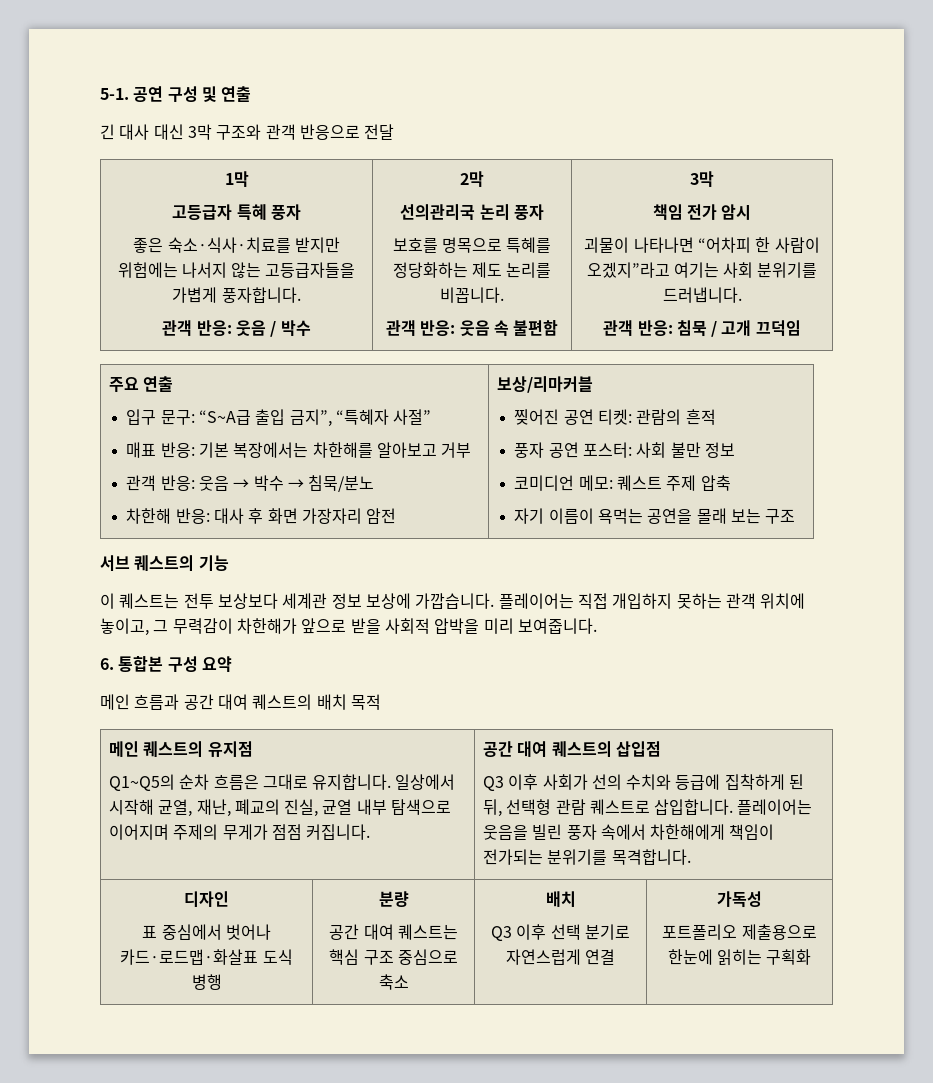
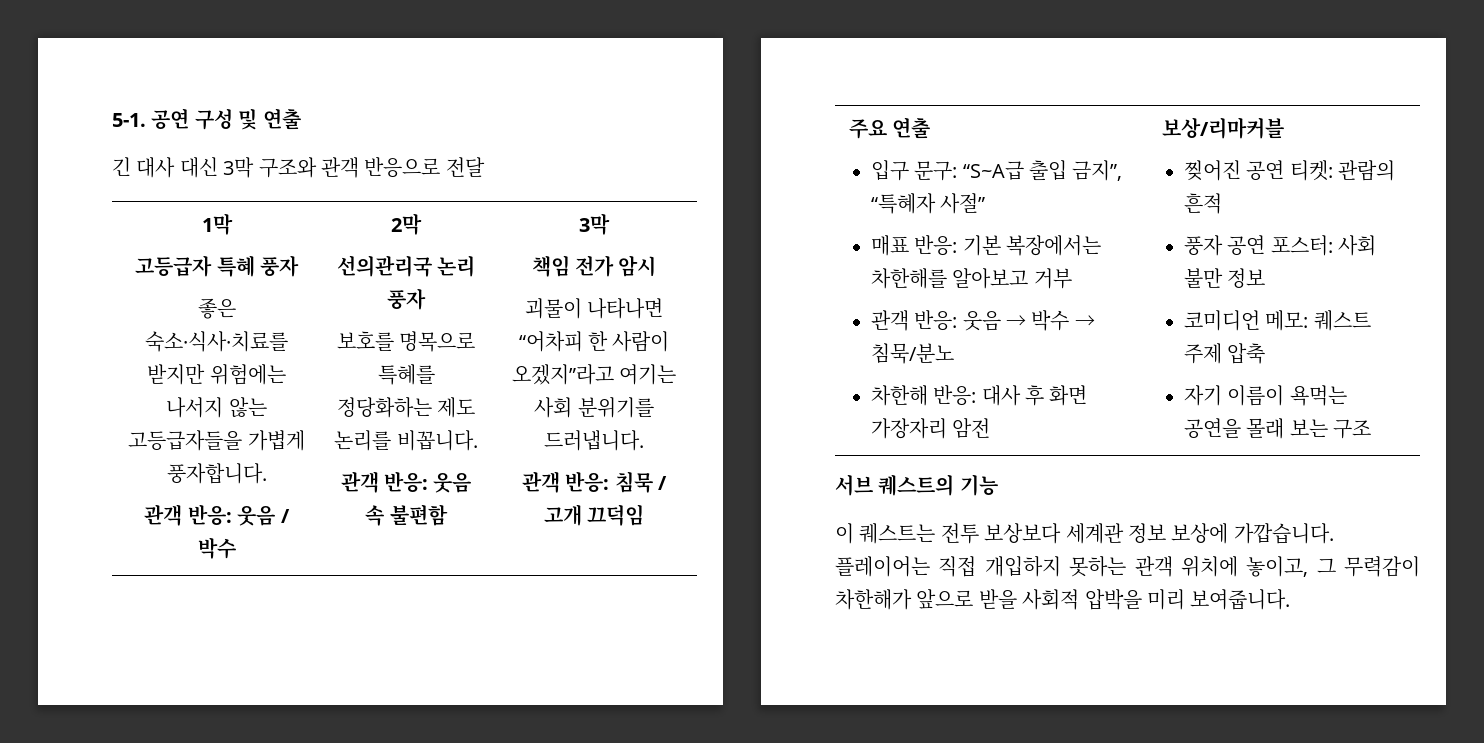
- 6. 통합본 구성 요약
- 메인 흐름과 공간 대여 퀘스트의 배치 목적
- 메인 퀘스트의 유지점
- Q1~Q5의 순차 흐름은 그대로 유지합니다. 일상에서 시작해 균열, 재난, 폐교의 진실, 균열 내부 탐색으로 이어지며 주제의 무게가 점점 커집니다. | 공간 대여 퀘스트의 삽입점
- Q3 이후 사회가 선의 수치와 등급에 집착하게 된 뒤, 선택형 관람 퀘스트로 삽입합니다. 플레이어는 웃음을 빌린 풍자 속에서 차한해에게 책임이 전가되는 분위기를 목격합니다.
- 디자인
- 표 중심에서 벗어나 카드·로드맵·화살표 도식 병행 | 분량
- 공간 대여 퀘스트는 핵심 구조 중심으로 축소 | 배치
- Q3 이후 선택 분기로 자연스럽게 연결 | 가독성
- 포트폴리오 제출용으로 한눈에 읽히는 구획화

